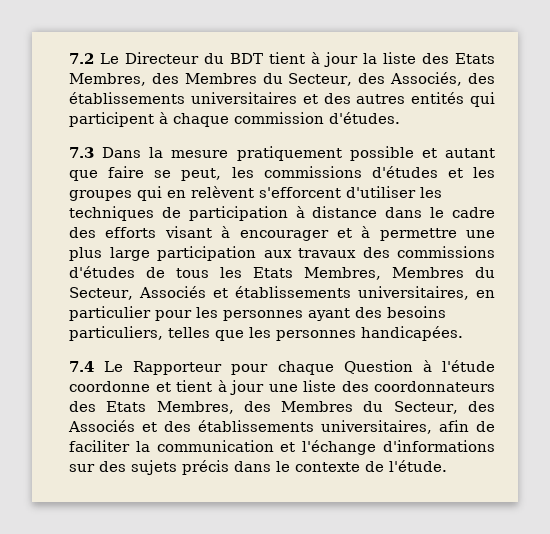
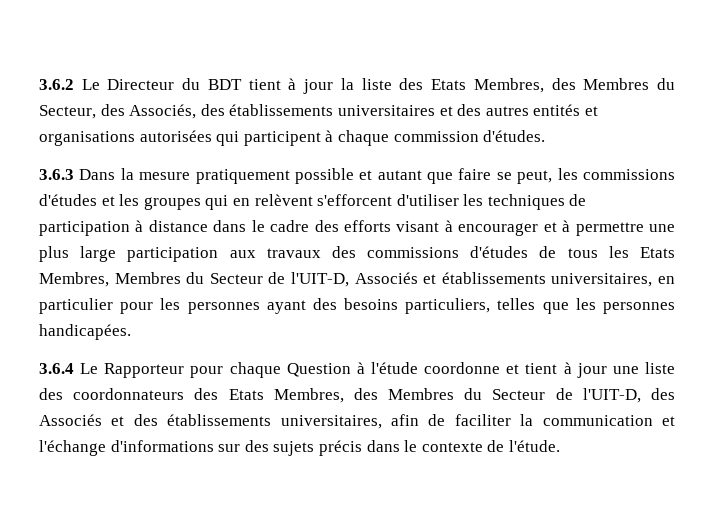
- 7.2 Le Directeur du BDT tient à jour la liste des Etats Membres, des Membres du Secteur, des Associés, des établissements universitaires et des autres entités qui participent à chaque commission d'études.
+ 3.6.2 Le Directeur du BDT tient à jour la liste des Etats Membres, des Membres du Secteur, des Associés, des établissements universitaires et des autres entités et organisations autorisées qui participent à chaque commission d'études.
- 7.3 Dans la mesure pratiquement possible et autant que faire se peut, les commissions d'études et les groupes qui en relèvent s'efforcent d'utiliser les techniques de participation à distance dans le cadre des efforts visant à encourager et à permettre une plus large participation aux travaux des commissions d'études de tous les Etats Membres, Membres du Secteur, Associés et établissements universitaires, en particulier pour les personnes ayant des besoins particuliers, telles que les personnes handicapées.
+ 3.6.3 Dans la mesure pratiquement possible et autant que faire se peut, les commissions d'études et les groupes qui en relèvent s'efforcent d'utiliser les techniques de participation à distance dans le cadre des efforts visant à encourager et à permettre une plus large participation aux travaux des commissions d'études de tous les Etats Membres, Membres du Secteur de l'UIT-D, Associés et établissements universitaires, en particulier pour les personnes ayant des besoins particuliers, telles que les personnes handicapées.
- 7.4 Le Rapporteur pour chaque Question à l'étude coordonne et tient à jour une liste des coordonnateurs des Etats Membres, des Membres du Secteur, des Associés et des établissements universitaires, afin de faciliter la communication et l'échange d'informations sur des sujets précis dans le contexte de l'étude.
+ 3.6.4 Le Rapporteur pour chaque Question à l'étude coordonne et tient à jour une liste des coordonnateurs des Etats Membres, des Membres du Secteur de l'UIT-D, des Associés et des établissements universitaires, afin de faciliter la communication et l'échange d'informations sur des sujets précis dans le contexte de l'étude.

